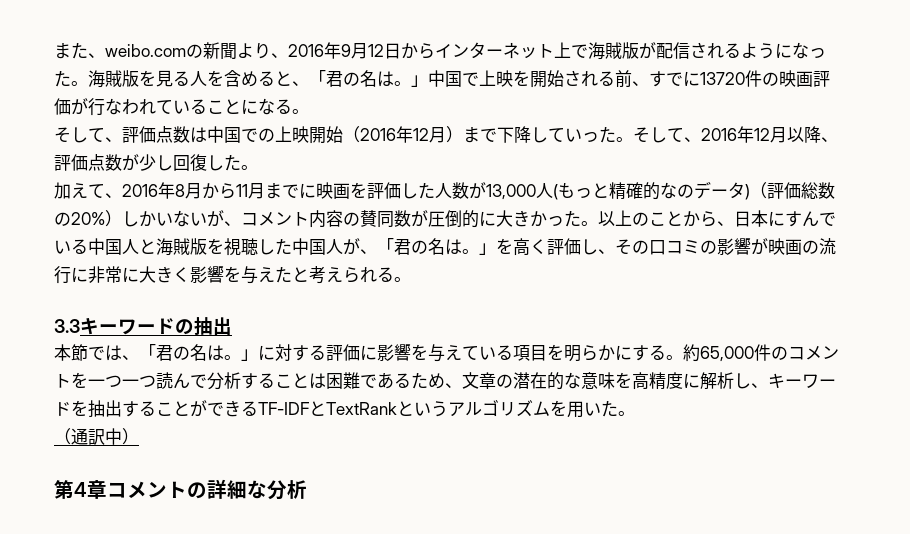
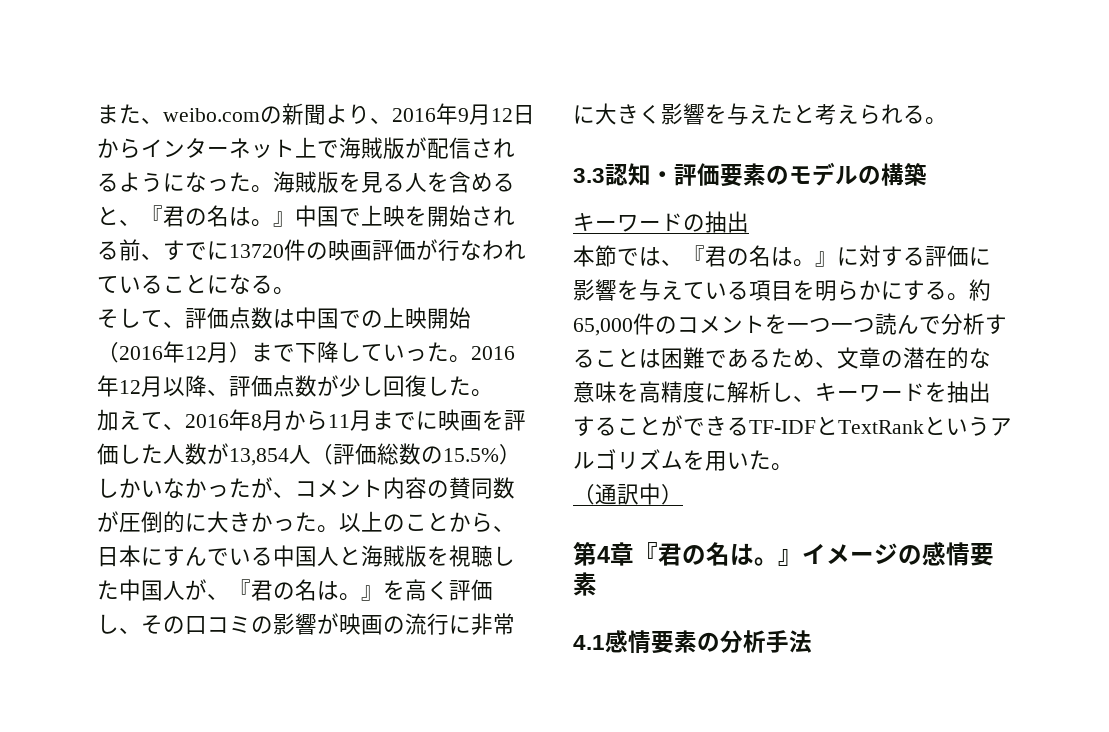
- 海賊版を見る人を含めると、「君の名は。」中国で上映を開始される前、すでに13720件の映画評価が行なわれていることになる。
+ 海賊版を見る人を含めると、『君の名は。』中国で上映を開始される前、すでに13720件の映画評価が行なわれていることになる。
- そして、2016年12月以降、評価点数が少し回復した。
+ 2016年12月以降、評価点数が少し回復した。
- 加えて、2016年8月から11月までに映画を評価した人数が13,000人(もっと精確的なのデータ)（評価総数の20%）しかいないが、コメント内容の賛同数が圧倒的に大きかった。
+ 加えて、2016年8月から11月までに映画を評価した人数が13,854人（評価総数の15.5%）しかいなかったが、コメント内容の賛同数が圧倒的に大きかった。
- 以上のことから、日本にすんでいる中国人と海賊版を視聴した中国人が、「君の名は。」を高く評価し、その口コミの影響が映画の流行に非常に大きく影響を与えたと考えられる。
+ 以上のことから、日本にすんでいる中国人と海賊版を視聴した中国人が、『君の名は。』を高く評価し、その口コミの影響が映画の流行に非常に大きく影響を与えたと考えられる。
- 3.3キーワードの抽出
+ 3.3認知・評価要素のモデルの構築
+ キーワードの抽出
- 本節では、「君の名は。」に対する評価に影響を与えている項目を明らかにする。
+ 本節では、『君の名は。』に対する評価に影響を与えている項目を明らかにする。
- 第4章コメントの詳細な分析
+ 第4章『君の名は。』イメージの感情要素
+ 4.1感情要素の分析手法

